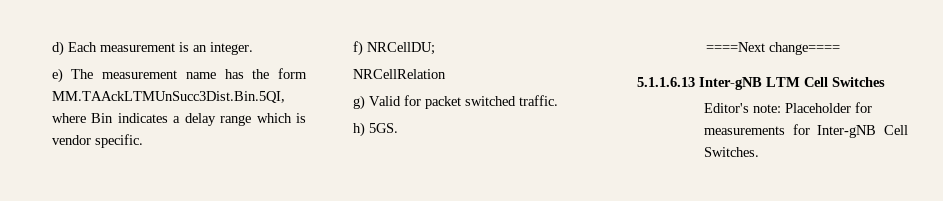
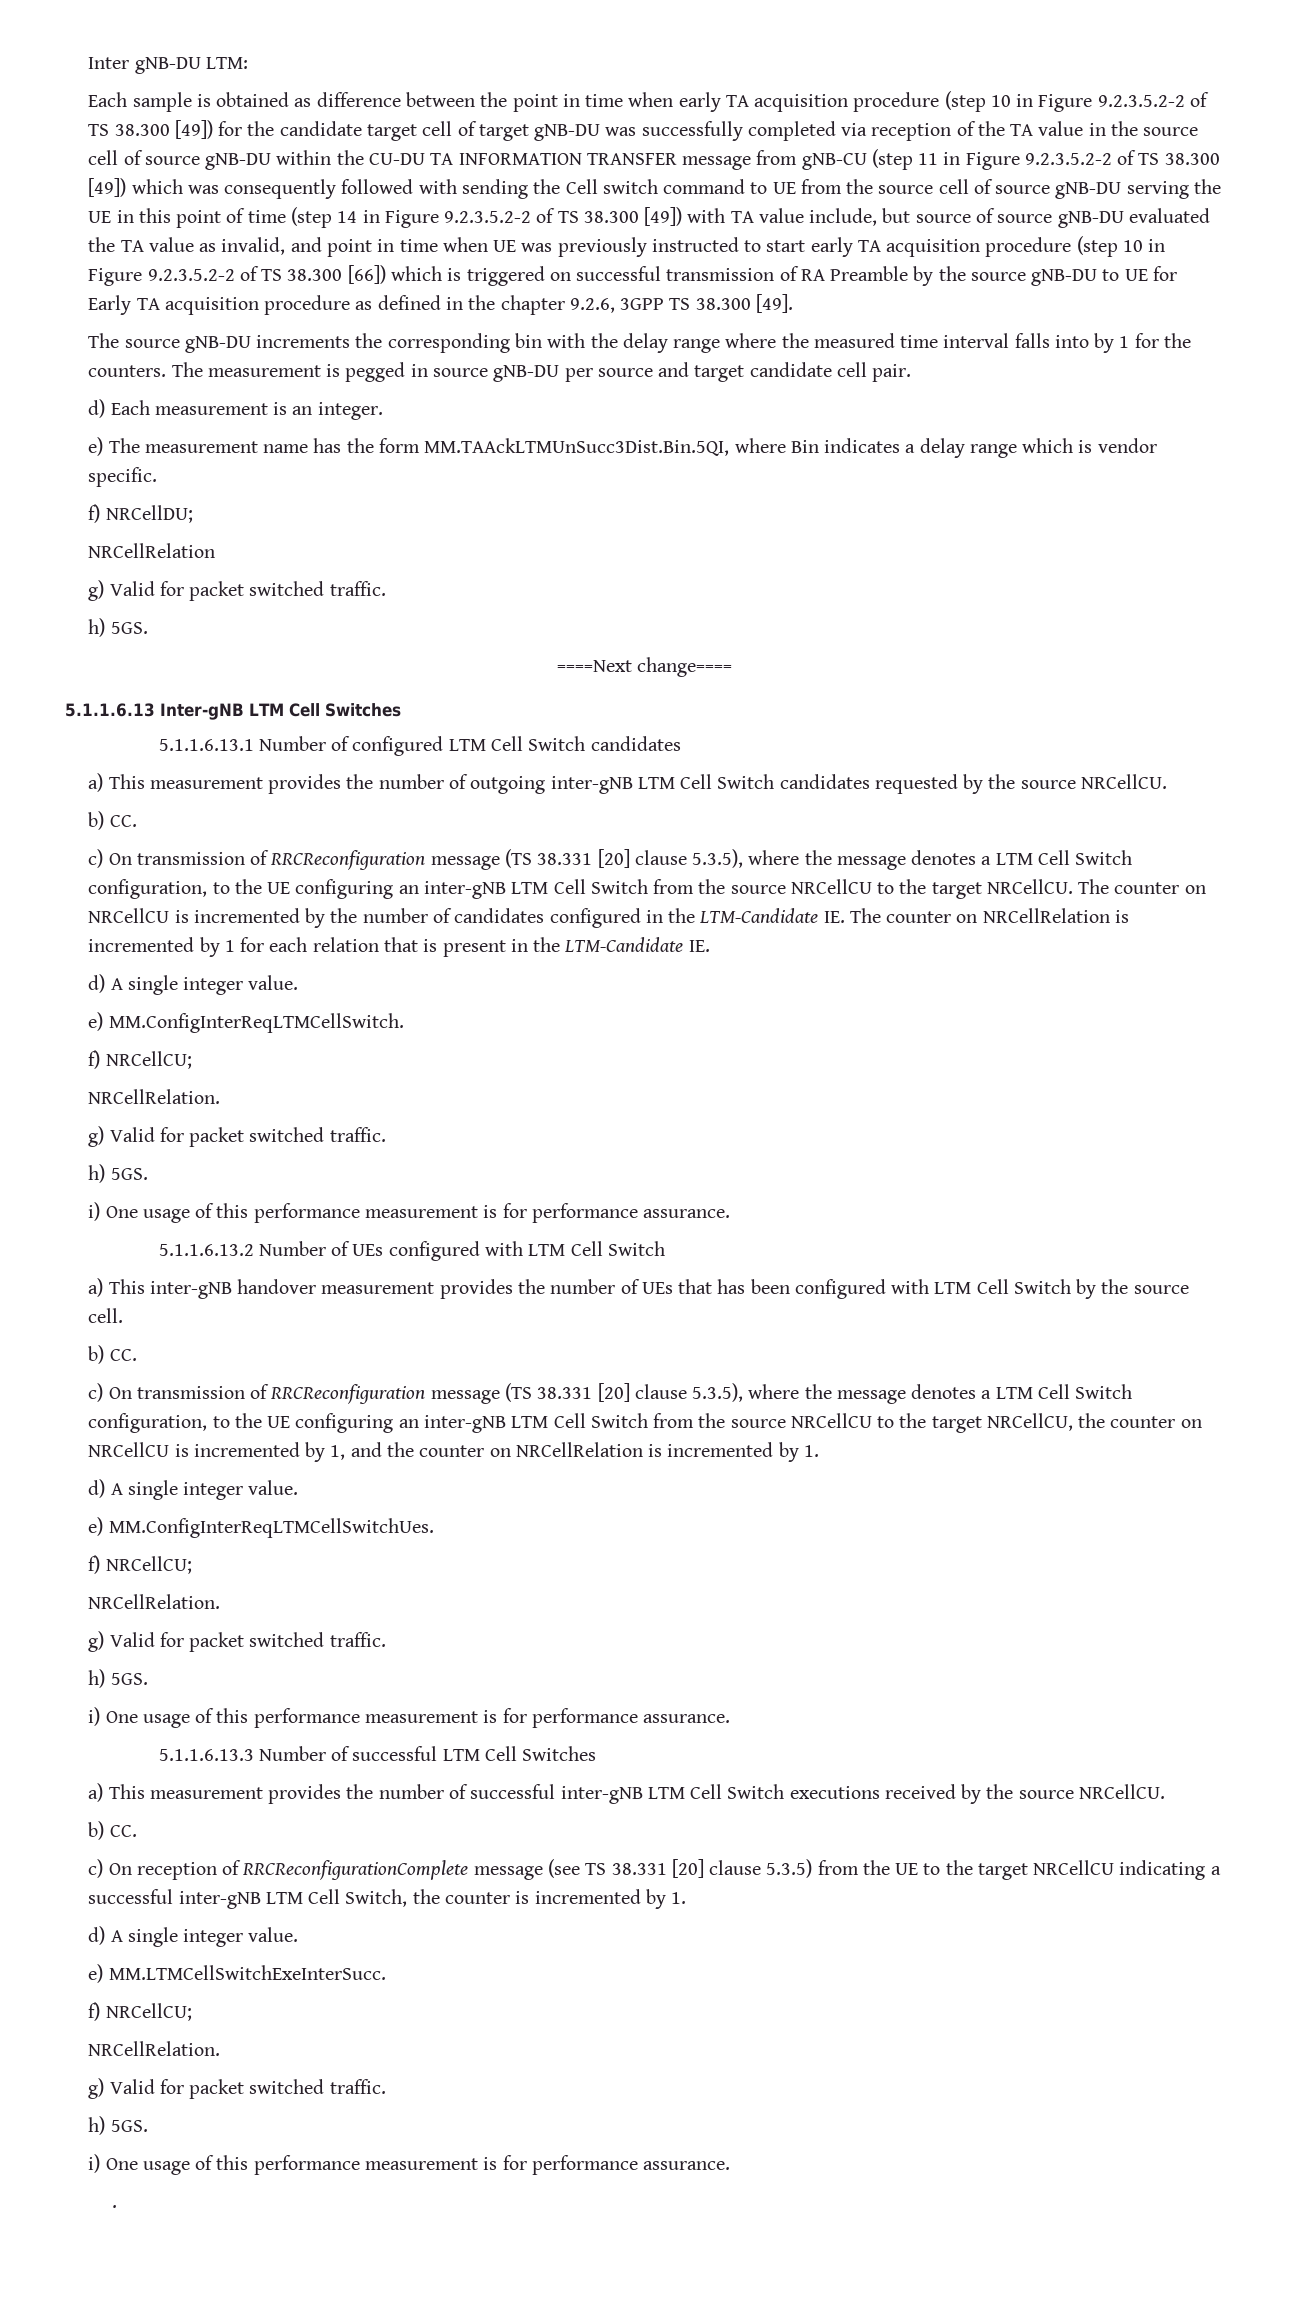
+ Inter gNB-DU LTM:
+ Each sample is obtained as difference between the point in time when early TA acquisition procedure (step 10 in Figure 9.2.3.5.2-2 of TS 38.300 [49]) for the candidate target cell of target gNB-DU was successfully completed via reception of the TA value in the source cell of source gNB-DU within the CU-DU TA INFORMATION TRANSFER message from gNB-CU (step 11 in Figure 9.2.3.5.2-2 of TS 38.300 [49]) which was consequently followed with sending the Cell switch command to UE from the source cell of source gNB-DU serving the UE in this point of time (step 14 in Figure 9.2.3.5.2-2 of TS 38.300 [49]) with TA value include, but source of source gNB-DU evaluated the TA value as invalid, and point in time when UE was previously instructed to start early TA acquisition procedure (step 10 in Figure 9.2.3.5.2-2 of TS 38.300 [66]) which is triggered on successful transmission of RA Preamble by the source gNB-DU to UE for Early TA acquisition procedure as defined in the chapter 9.2.6, 3GPP TS 38.300 [49].
+ The source gNB-DU increments the corresponding bin with the delay range where the measured time interval falls into by 1 for the counters. The measurement is pegged in source gNB-DU per source and target candidate cell pair.
- Editor's note: Placeholder for measurements for Inter-gNB Cell Switches.
+ 5.1.1.6.13.1 Number of configured LTM Cell Switch candidates
+ a) This measurement provides the number of outgoing inter-gNB LTM Cell Switch candidates requested by the source NRCellCU.
+ b) CC.
+ c) On transmission of RRCReconfiguration message (TS 38.331 [20] clause 5.3.5), where the message denotes a LTM Cell Switch configuration, to the UE configuring an inter-gNB LTM Cell Switch from the source NRCellCU to the target NRCellCU. The counter on NRCellCU is incremented by the number of candidates configured in the LTM-Candidate IE. The counter on NRCellRelation is incremented by 1 for each relation that is present in the LTM-Candidate IE.
+ d) A single integer value.
+ e) MM.ConfigInterReqLTMCellSwitch.
+ f) NRCellCU;
+ NRCellRelation.
+ g) Valid for packet switched traffic.
+ h) 5GS.
+ i) One usage of this performance measurement is for performance assurance.
+ 5.1.1.6.13.2 Number of UEs configured with LTM Cell Switch
+ a) This inter-gNB handover measurement provides the number of UEs that has been configured with LTM Cell Switch by the source cell.
+ b) CC.
+ c) On transmission of RRCReconfiguration message (TS 38.331 [20] clause 5.3.5), where the message denotes a LTM Cell Switch configuration, to the UE configuring an inter-gNB LTM Cell Switch from the source NRCellCU to the target NRCellCU, the counter on NRCellCU is incremented by 1, and the counter on NRCellRelation is incremented by 1.
+ d) A single integer value.
+ e) MM.ConfigInterReqLTMCellSwitchUes.
+ f) NRCellCU;
+ NRCellRelation.
+ g) Valid for packet switched traffic.
+ h) 5GS.
+ i) One usage of this performance measurement is for performance assurance.
+ 5.1.1.6.13.3 Number of successful LTM Cell Switches
+ a) This measurement provides the number of successful inter-gNB LTM Cell Switch executions received by the source NRCellCU.
+ b) CC.
+ c) On reception of RRCReconfigurationComplete message (see TS 38.331 [20] clause 5.3.5) from the UE to the target NRCellCU indicating a successful inter-gNB LTM Cell Switch, the counter is incremented by 1.
+ d) A single integer value.
+ e) MM.LTMCellSwitchExeInterSucc.
+ f) NRCellCU;
+ NRCellRelation.
+ g) Valid for packet switched traffic.
+ h) 5GS.
+ i) One usage of this performance measurement is for performance assurance.
+ .

